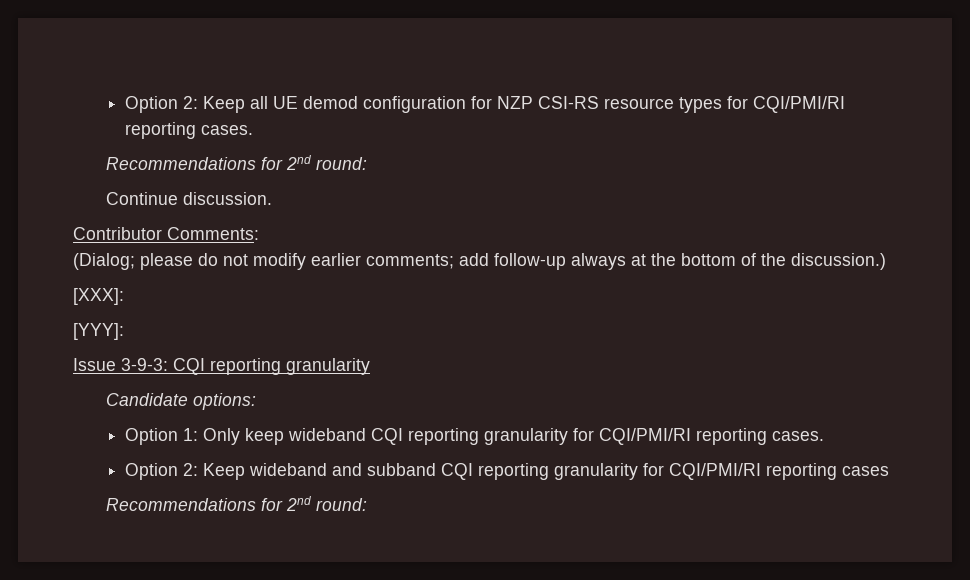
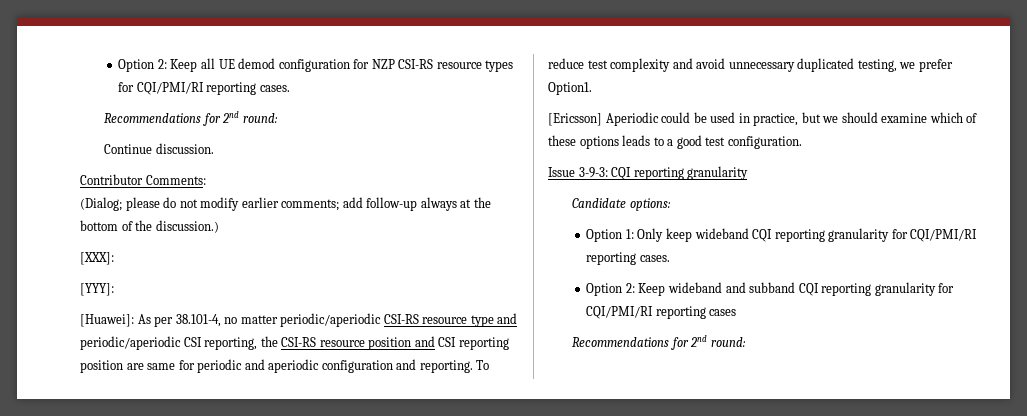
+ [Huawei]: As per 38.101-4, no matter periodic/aperiodic CSI-RS resource type and periodic/aperiodic CSI reporting, the CSI-RS resource position and CSI reporting position are same for periodic and aperiodic configuration and reporting. To reduce test complexity and avoid unnecessary duplicated testing, we prefer Option1.
+ [Ericsson] Aperiodic could be used in practice, but we should examine which of these options leads to a good test configuration.

